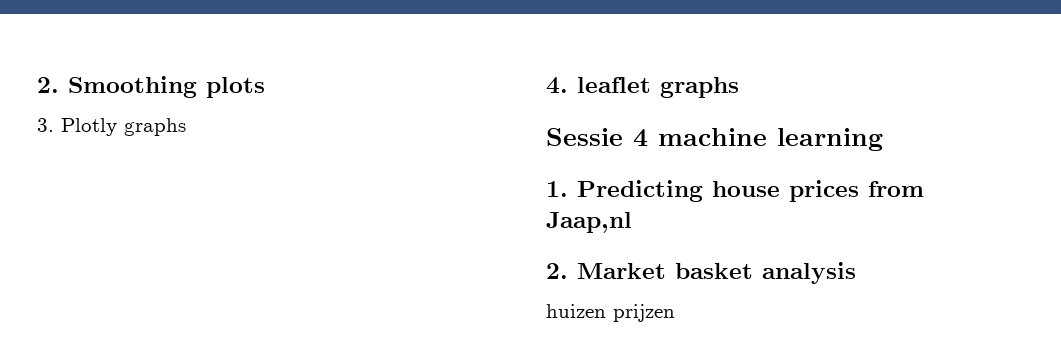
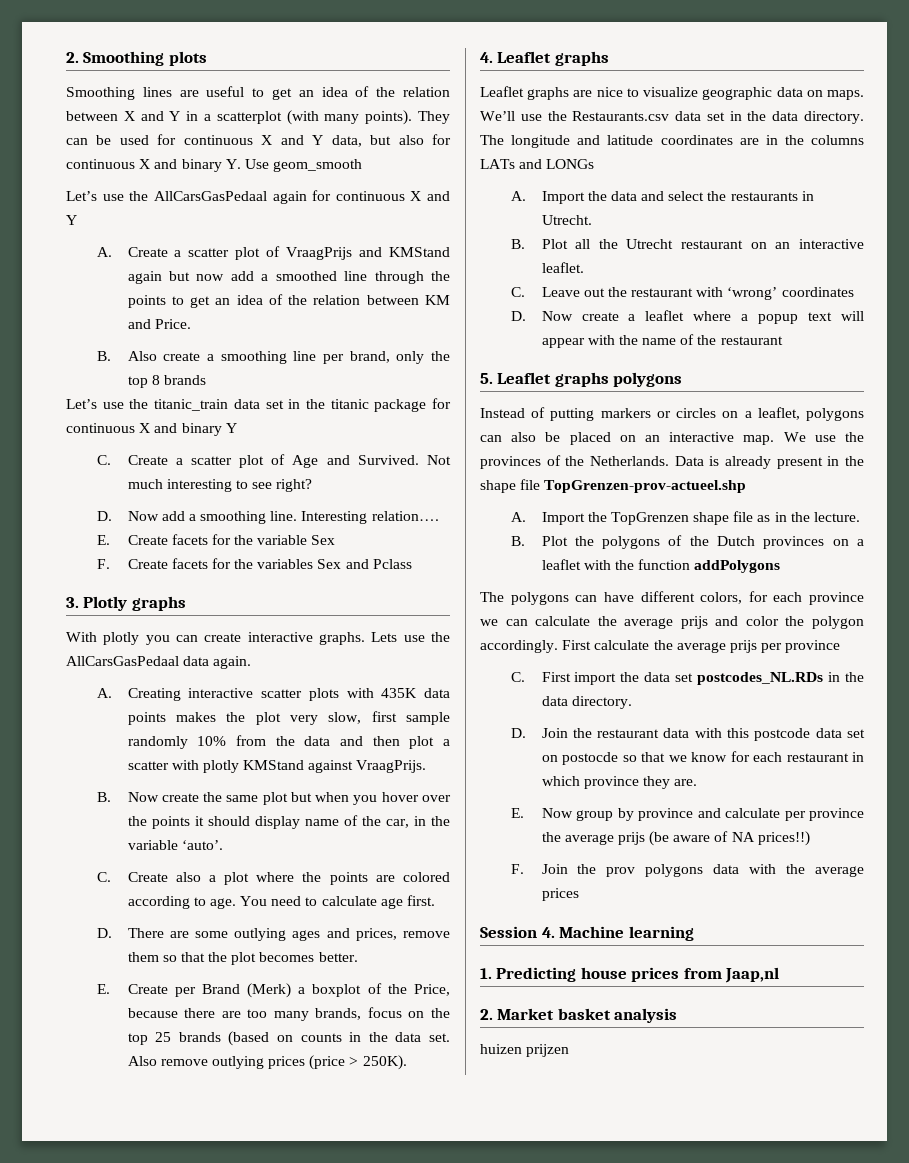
+ Smoothing lines are useful to get an idea of the relation between X and Y in a scatterplot (with many points). They can be used for continuous X and Y data, but also for continuous X and binary Y. Use geom_smooth
+ Let’s use the AllCarsGasPedaal again for continuous X and Y
+ A. Create a scatter plot of VraagPrijs and KMStand again but now add a smoothed line through the points to get an idea of the relation between KM and Price.
+ B. Also create a smoothing line per brand, only the top 8 brands
+ Let’s use the titanic_train data set in the titanic package for continuous X and binary Y
+ C. Create a scatter plot of Age and Survived. Not much interesting to see right?
+ D. Now add a smoothing line. Interesting relation….
+ E. Create facets for the variable Sex
+ F. Create facets for the variables Sex and Pclass
  3. Plotly graphs
- 4. leaflet graphs
- Sessie 4 machine learning
+ With plotly you can create interactive graphs. Lets use the AllCarsGasPedaal data again.
+ A. Creating interactive scatter plots with 435K data points makes the plot very slow, first sample randomly 10% from the data and then plot a scatter with plotly KMStand against VraagPrijs.
+ B. Now create the same plot but when you hover over the points it should display name of the car, in the variable ‘auto’.
+ C. Create also a plot where the points are colored according to age. You need to calculate age first.
+ D. There are some outlying ages and prices, remove them so that the plot becomes better.
+ E. Create per Brand (Merk) a boxplot of the Price, because there are too many brands, focus on the top 25 brands (based on counts in the data set. Also remove outlying prices (price > 250K).
+ 4. Leaflet graphs
+ Leaflet graphs are nice to visualize geographic data on maps. We’ll use the Restaurants.csv data set in the data directory. The longitude and latitude coordinates are in the columns LATs and LONGs
+ A. Import the data and select the restaurants in Utrecht.
+ B. Plot all the Utrecht restaurant on an interactive leaflet.
+ C. Leave out the restaurant with ‘wrong’ coordinates
+ D. Now create a leaflet where a popup text will appear with the name of the restaurant
+ 5. Leaflet graphs polygons
+ Instead of putting markers or circles on a leaflet, polygons can also be placed on an interactive map. We use the provinces of the Netherlands. Data is already present in the shape file TopGrenzen-prov-actueel.shp
+ A. Import the TopGrenzen shape file as in the lecture.
+ B. Plot the polygons of the Dutch provinces on a leaflet with the function addPolygons
+ The polygons can have different colors, for each province we can calculate the average prijs and color the polygon accordingly. First calculate the average prijs per province
+ C. First import the data set postcodes_NL.RDs in the data directory.
+ D. Join the restaurant data with this postcode data set on postocde so that we know for each restaurant in which province they are.
+ E. Now group by province and calculate per province the average prijs (be aware of NA prices!!)
+ F. Join the prov polygons data with the average prices
+ Session 4. Machine learning

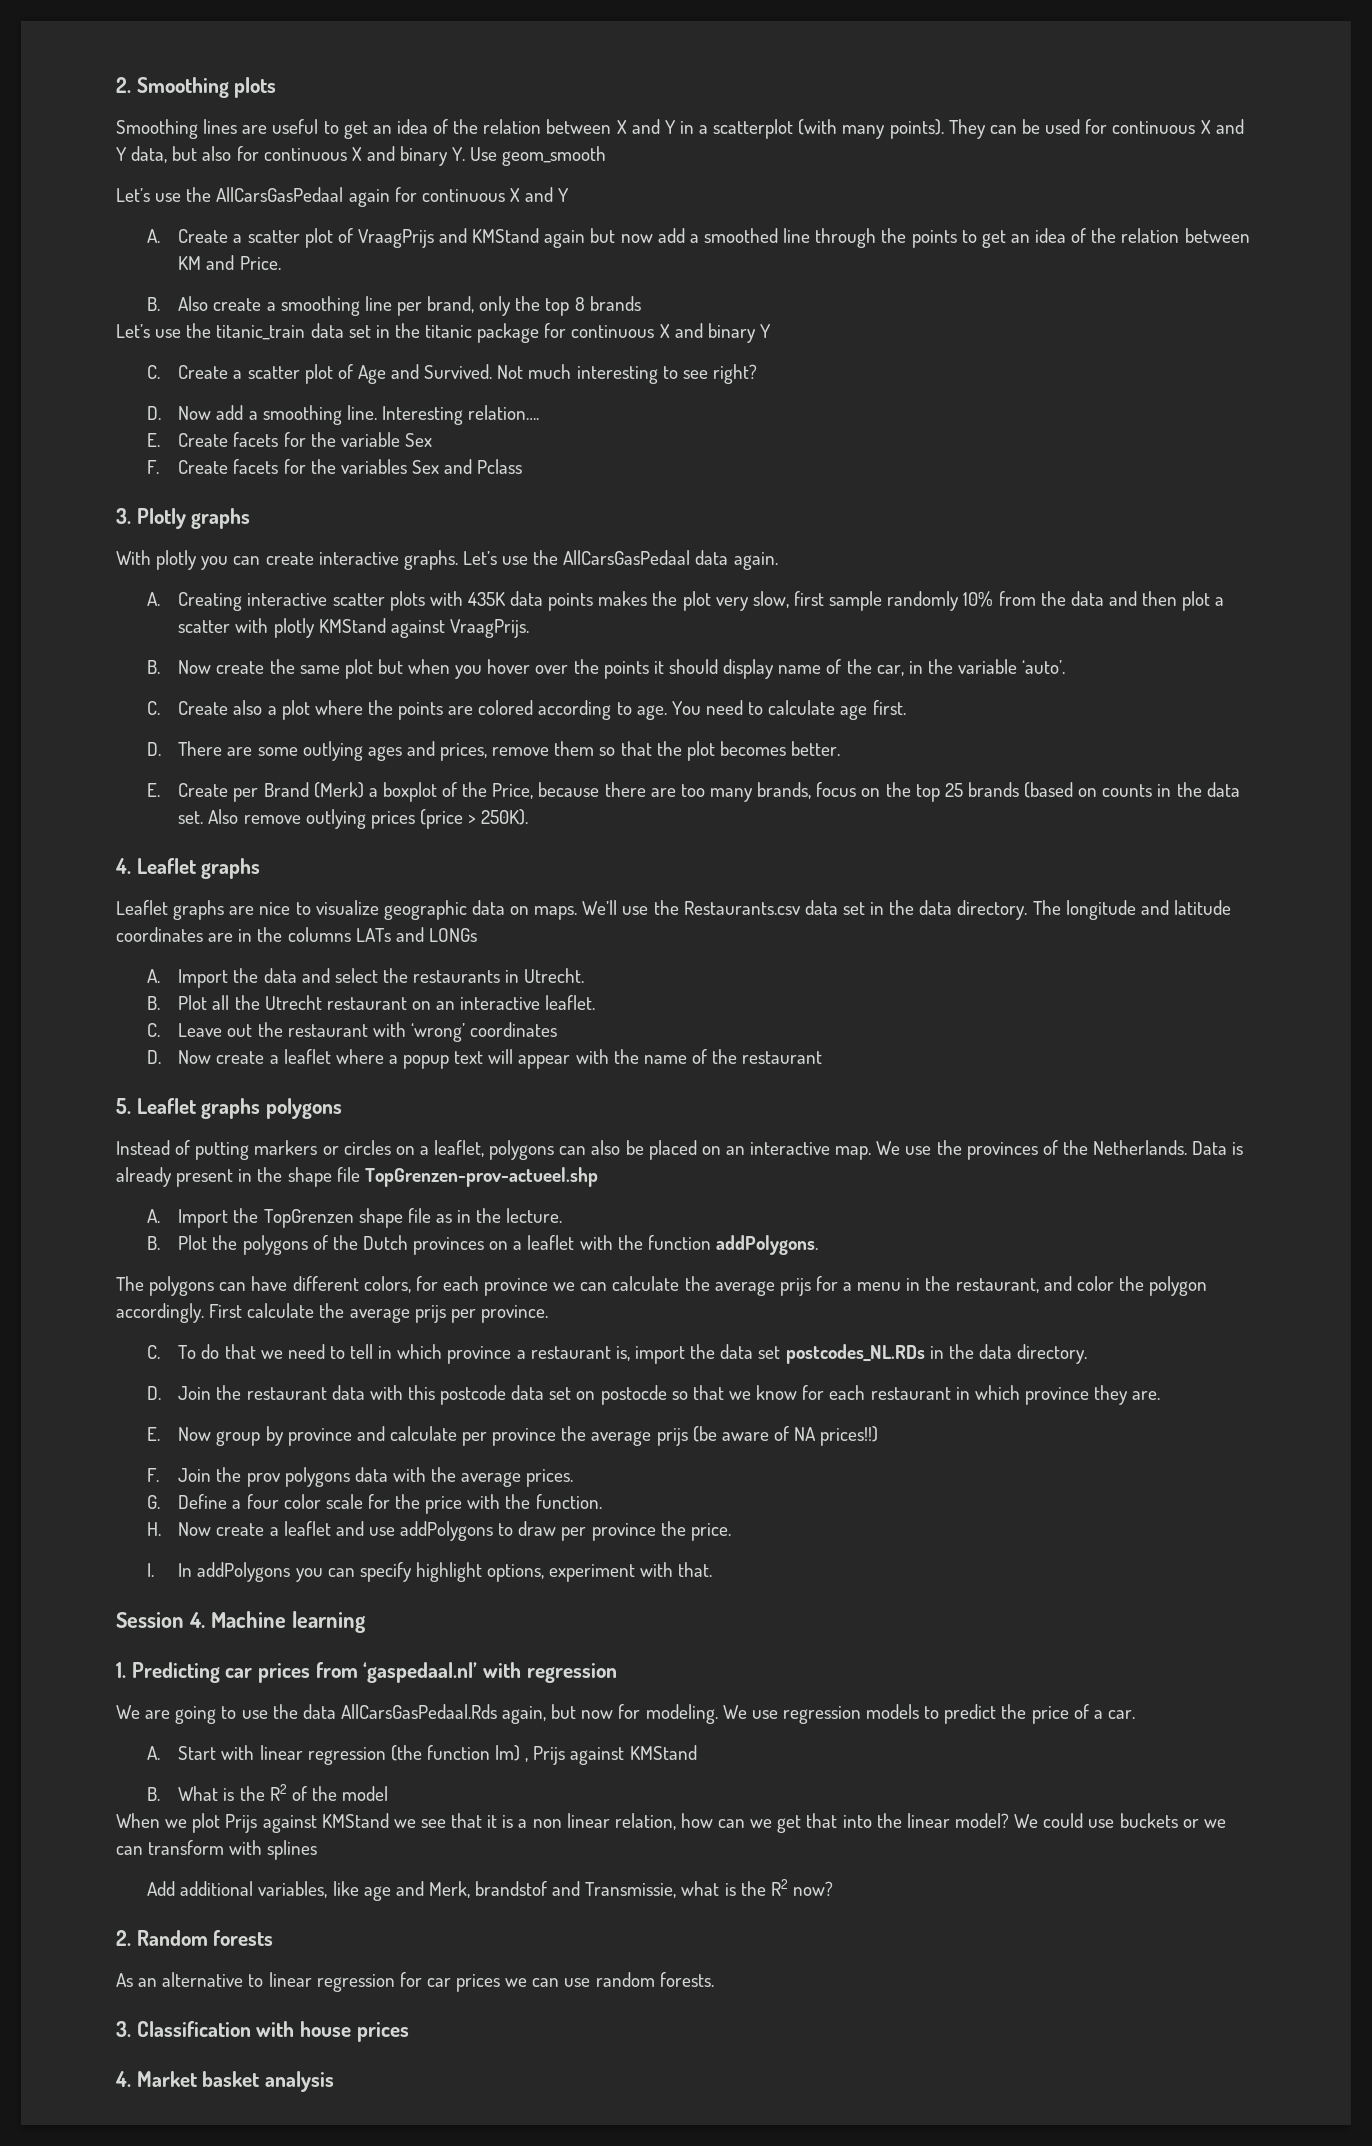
- Lets use the AllCarsGasPedaal data again.
+ Let’s use the AllCarsGasPedaal data again.
- B. Plot the polygons of the Dutch provinces on a leaflet with the function addPolygons
+ B. Plot the polygons of the Dutch provinces on a leaflet with the function addPolygons.
- The polygons can have different colors, for each province we can calculate the average prijs and color the polygon accordingly.
+ The polygons can have different colors, for each province we can calculate the average prijs for a menu in the restaurant, and color the polygon accordingly.
- First calculate the average prijs per province
- C. First import the data set postcodes_NL.RDs in the data directory.
+ First calculate the average prijs per province.
+ C. To do that we need to tell in which province a restaurant is, import the data set postcodes_NL.RDs in the data directory.
- F. Join the prov polygons data with the average prices
+ F. Join the prov polygons data with the average prices.
+ G. Define a four color scale for the price with the function.
+ H. Now create a leaflet and use addPolygons to draw per province the price.
+ I. In addPolygons you can specify highlight options, experiment with that.
- 1. Predicting house prices from Jaap,nl
- 2. Market basket analysis
+ 1. Predicting car prices from ‘gaspedaal.nl’ with regression
+ We are going to use the data AllCarsGasPedaal.Rds again, but now for modeling. We use regression models to predict the price of a car.
+ A. Start with linear regression (the function lm) , Prijs against KMStand
+ B. What is the R2 of the model
+ When we plot Prijs against KMStand we see that it is a non linear relation, how can we get that into the linear model? We could use buckets or we can transform with splines
+ Add additional variables, like age and Merk, brandstof and Transmissie, what is the R2 now?
+ 2. Random forests
+ As an alternative to linear regression for car prices we can use random forests.
+ 3. Classification with house prices
+ 4. Market basket analysis
- huizen prijzen

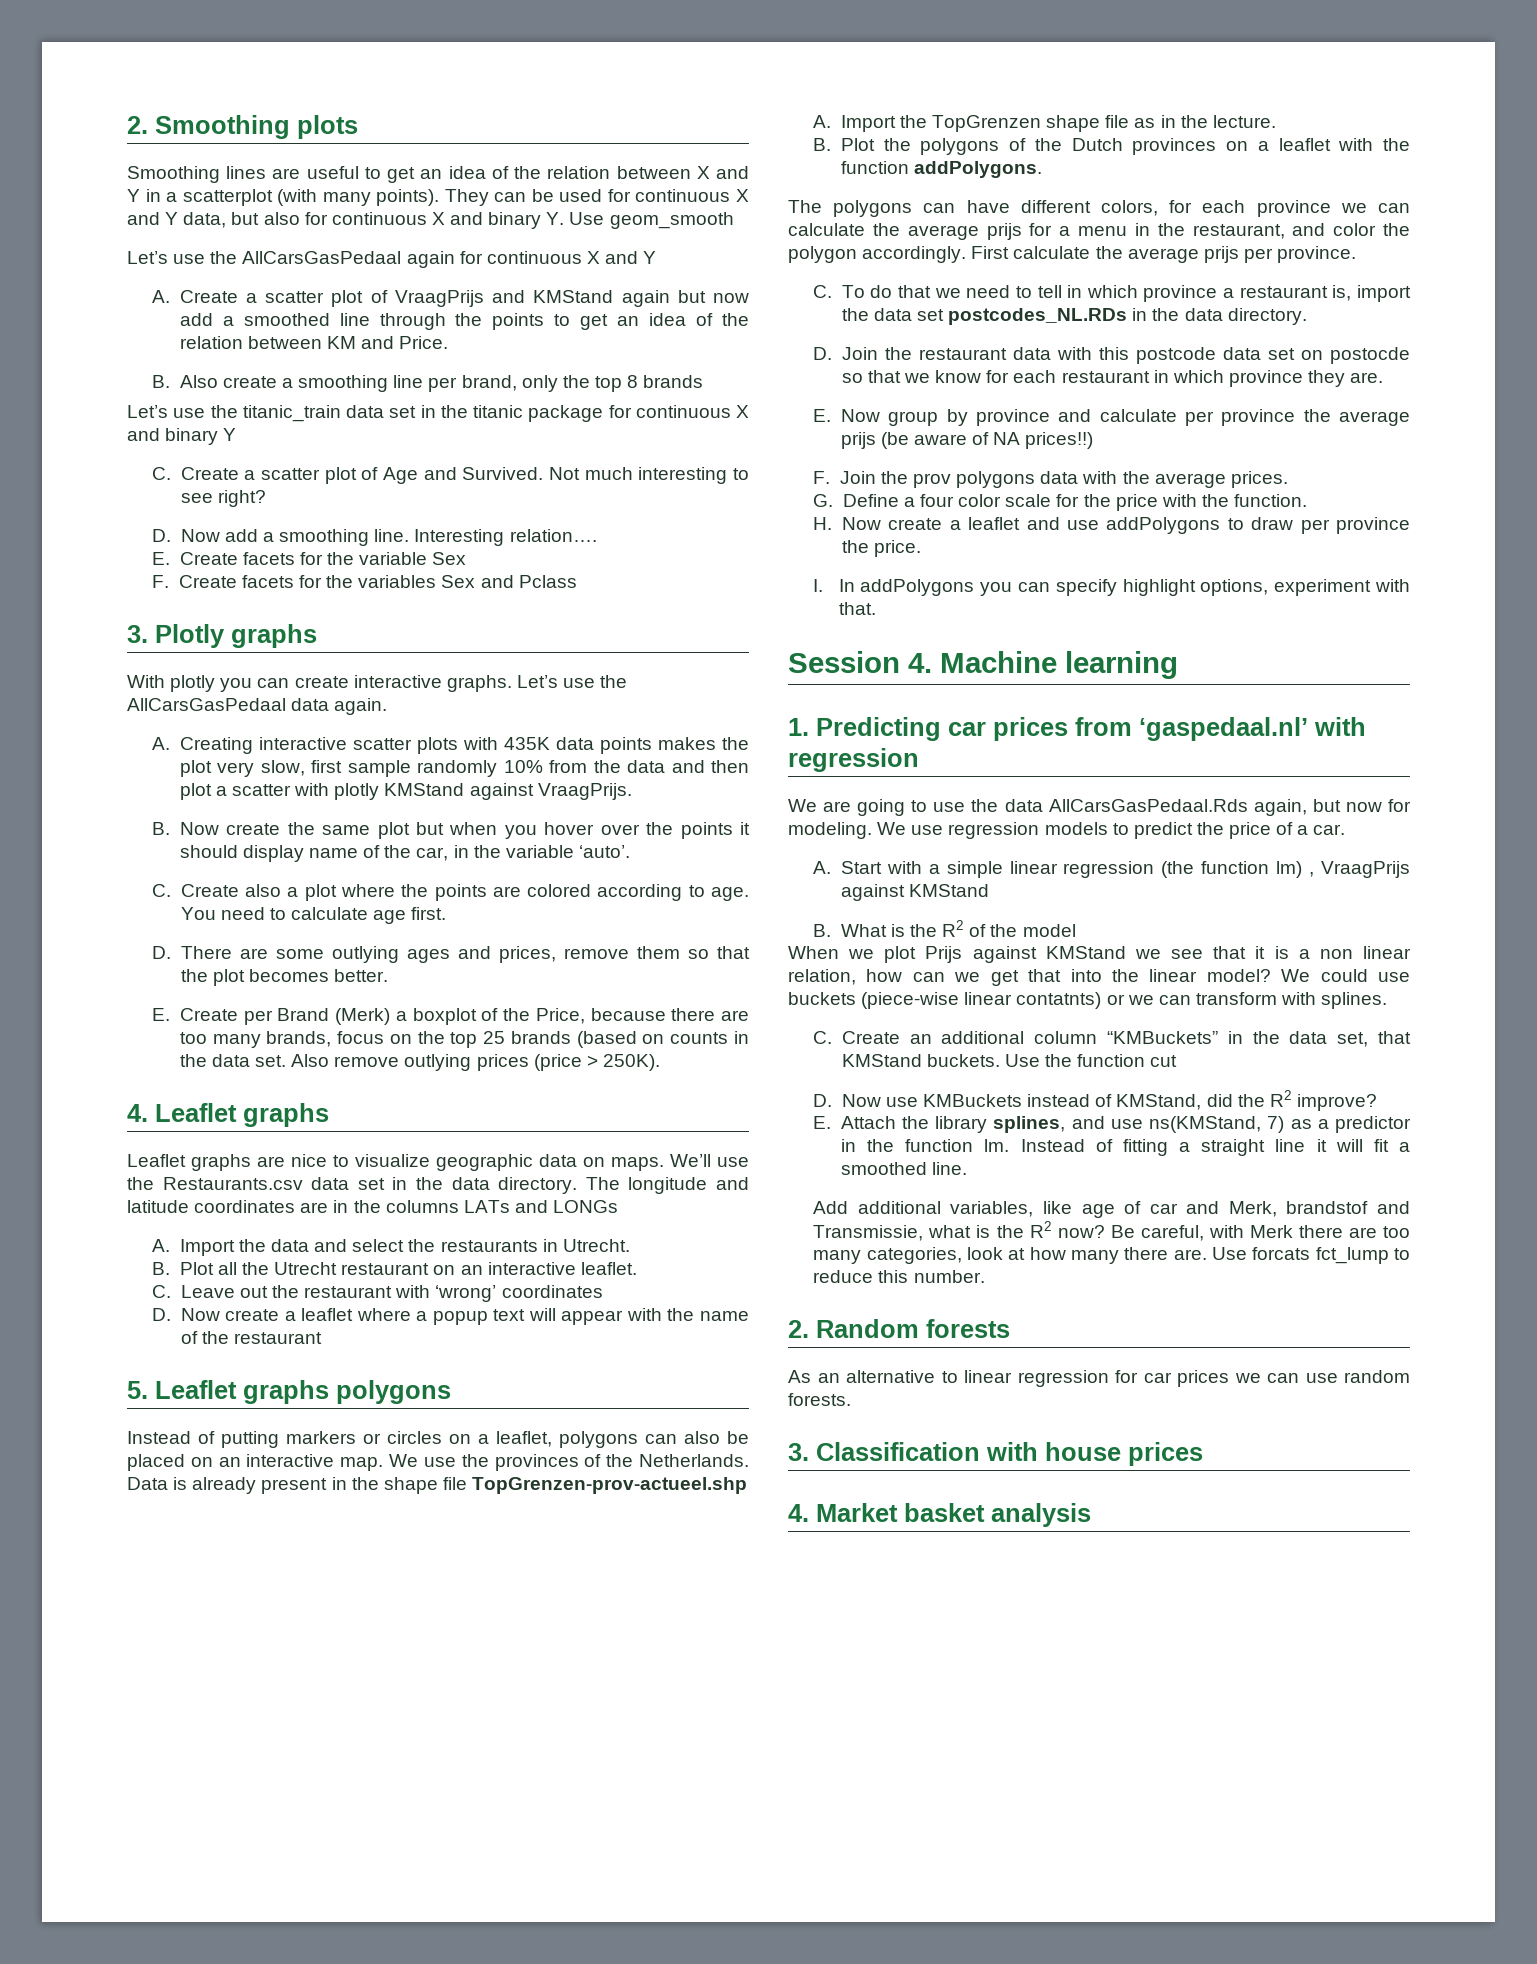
- A. Start with linear regression (the function lm) , Prijs against KMStand
+ A. Start with a simple linear regression (the function lm) , VraagPrijs against KMStand
- We could use buckets or we can transform with splines
+ We could use buckets (piece-wise linear contatnts) or we can transform with splines.
+ C. Create an additional column “KMBuckets” in the data set, that KMStand buckets. Use the function cut
+ D. Now use KMBuckets instead of KMStand, did the R2 improve?
+ E. Attach the library splines, and use ns(KMStand, 7) as a predictor in the function lm. Instead of fitting a straight line it will fit a smoothed line.
- Add additional variables, like age and Merk, brandstof and Transmissie, what is the R2 now?
+ Add additional variables, like age of car and Merk, brandstof and Transmissie, what is the R2 now? Be careful, with Merk there are too many categories, look at how many there are. Use forcats fct_lump to reduce this number.

